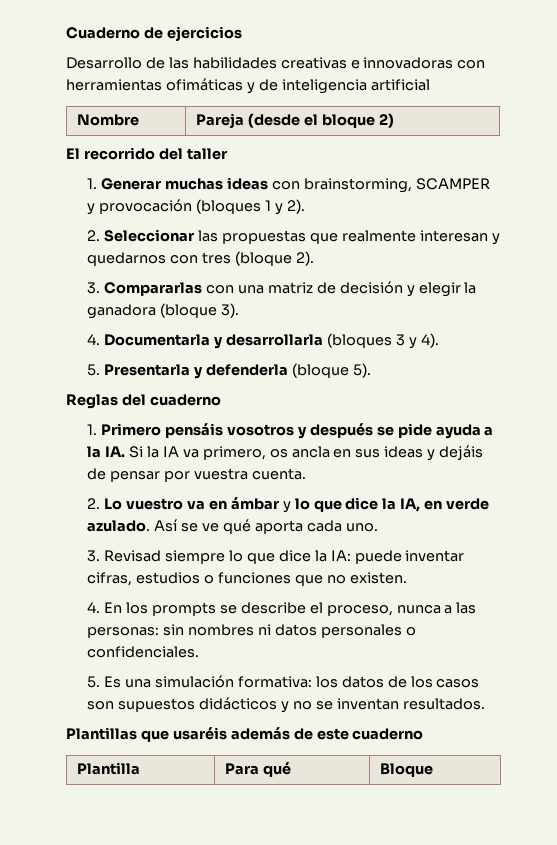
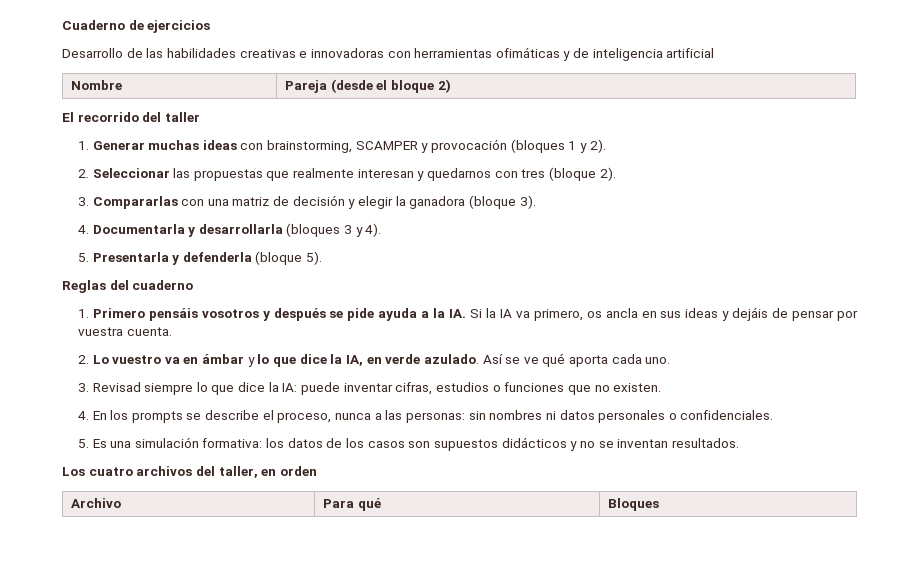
- Plantillas que usaréis además de este cuaderno
- Plantilla | Para qué | Bloque
+ Los cuatro archivos del taller, en orden
+ Archivo | Para qué | Bloques

